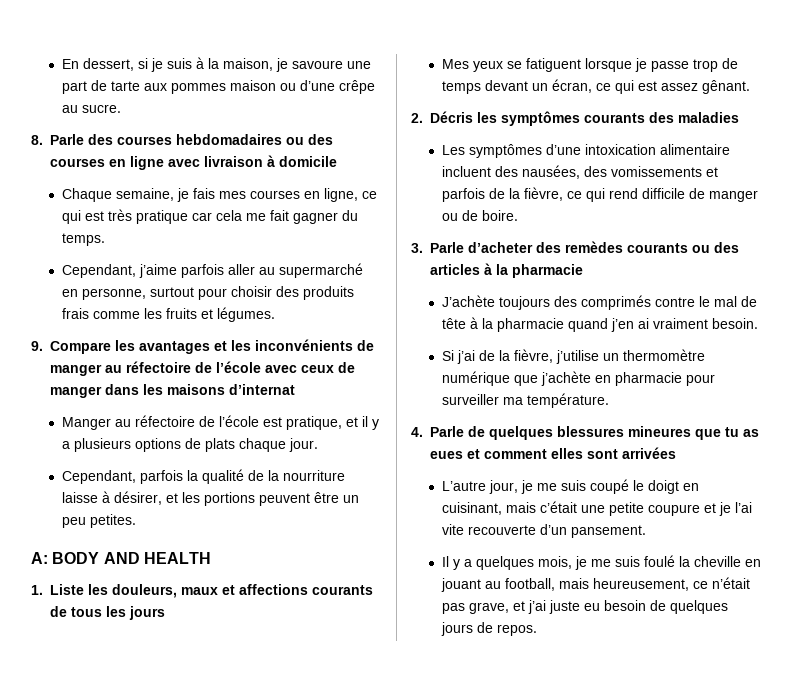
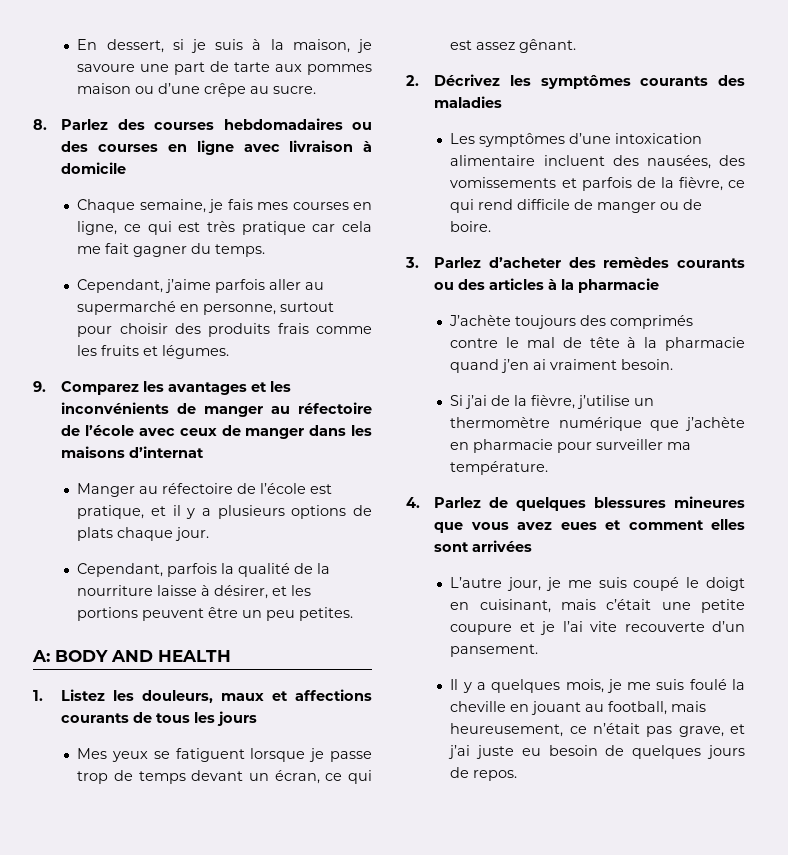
- 8. Parle des courses hebdomadaires ou des courses en ligne avec livraison à domicile
+ 8. Parlez des courses hebdomadaires ou des courses en ligne avec livraison à domicile
- 9. Compare les avantages et les inconvénients de manger au réfectoire de l’école avec ceux de manger dans les maisons d’internat
+ 9. Comparez les avantages et les inconvénients de manger au réfectoire de l’école avec ceux de manger dans les maisons d’internat
- 1. Liste les douleurs, maux et affections courants de tous les jours
+ 1. Listez les douleurs, maux et affections courants de tous les jours
- 2. Décris les symptômes courants des maladies
+ 2. Décrivez les symptômes courants des maladies
- 3. Parle d’acheter des remèdes courants ou des articles à la pharmacie
+ 3. Parlez d’acheter des remèdes courants ou des articles à la pharmacie
- 4. Parle de quelques blessures mineures que tu as eues et comment elles sont arrivées
+ 4. Parlez de quelques blessures mineures que vous avez eues et comment elles sont arrivées

